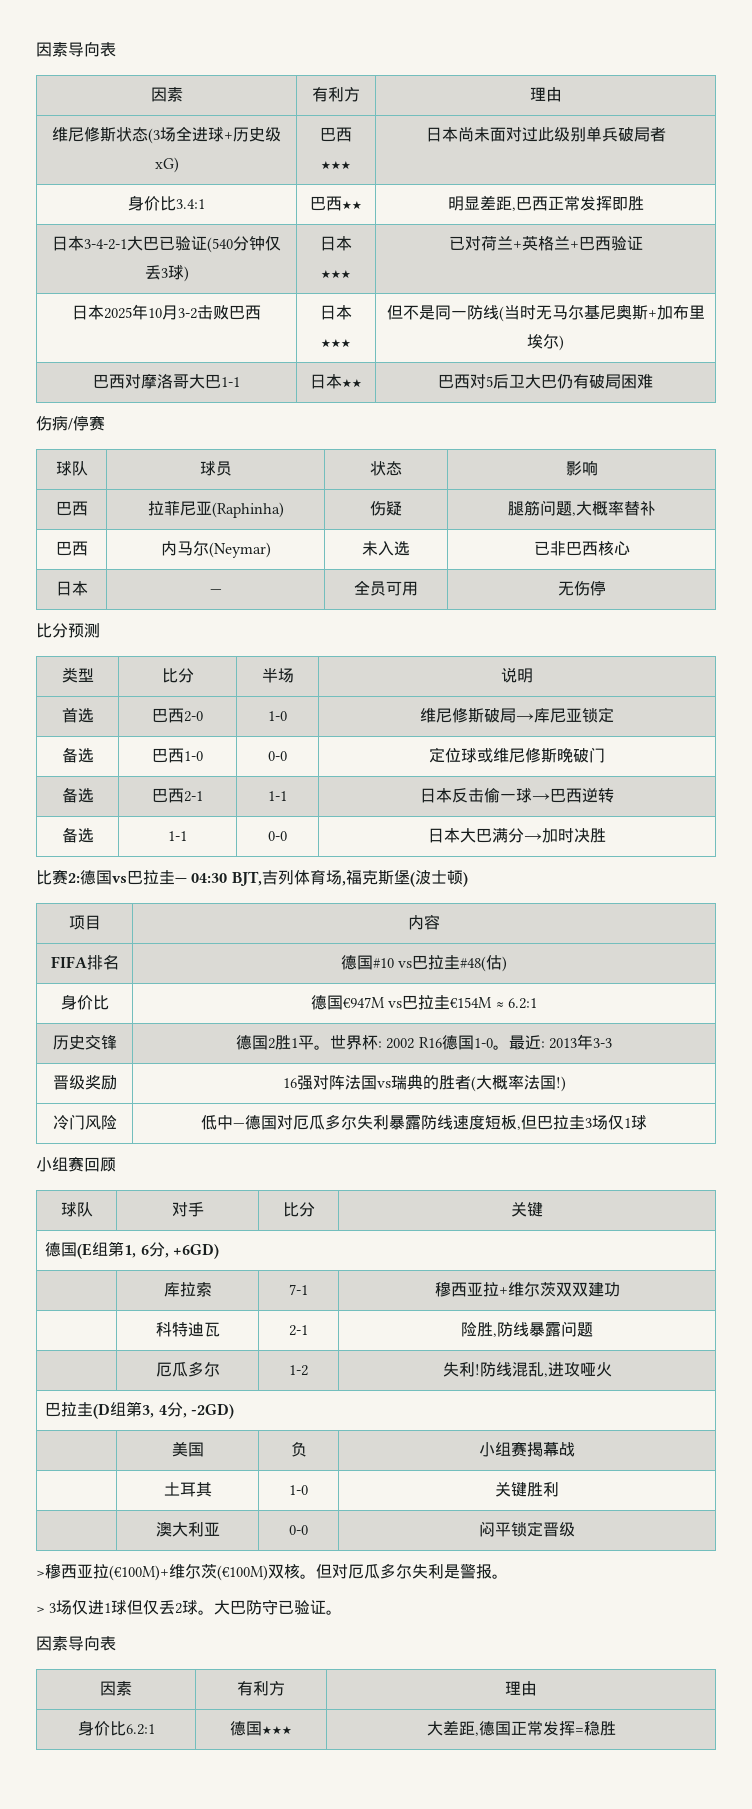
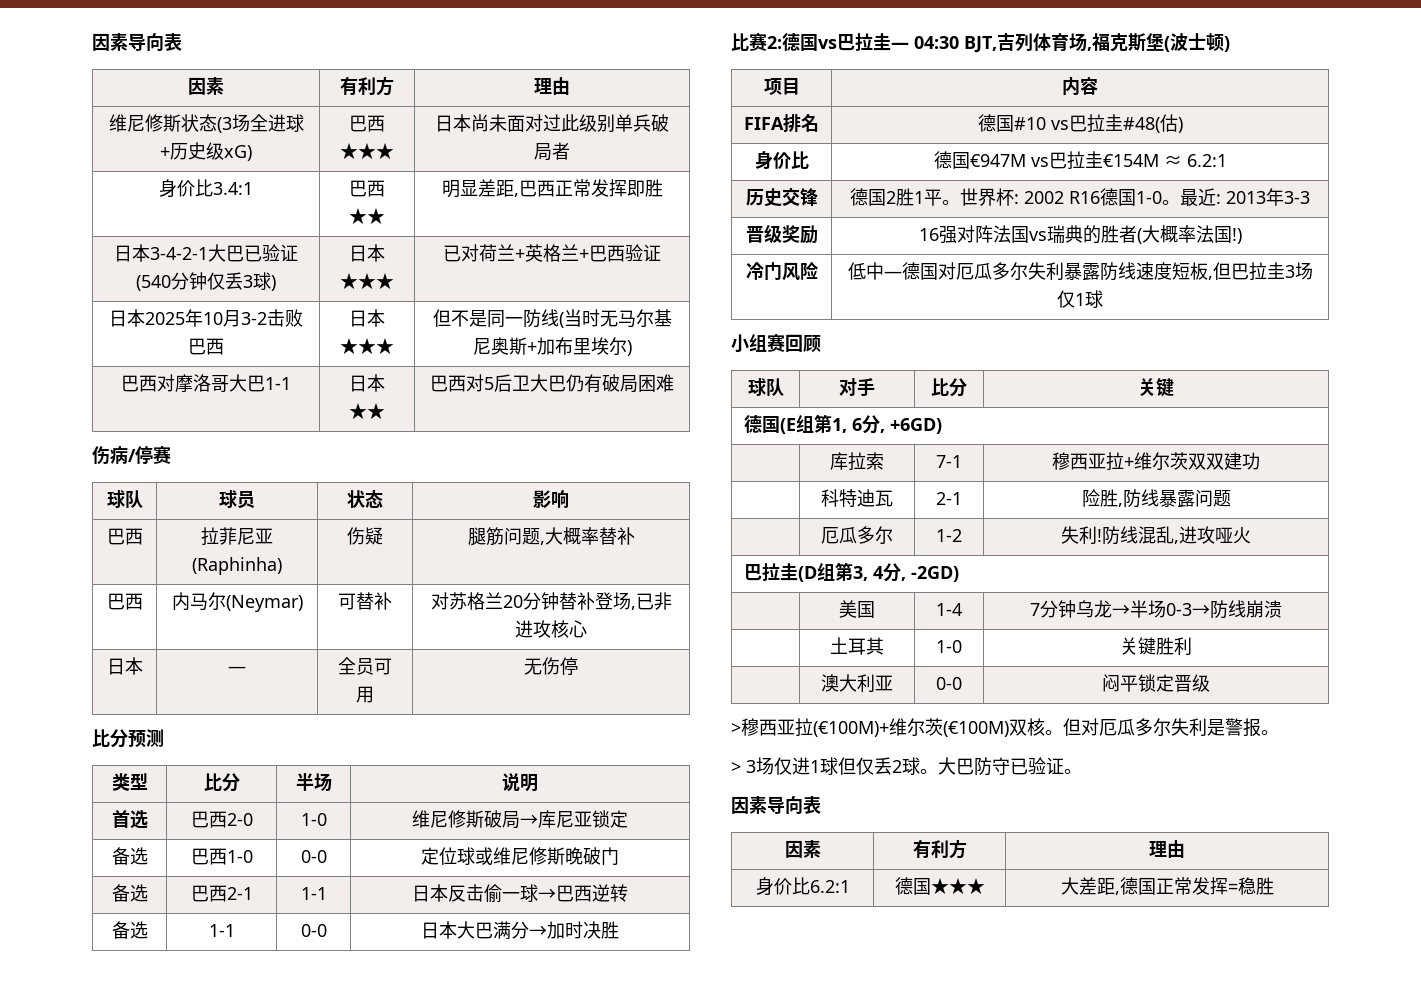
- 巴西 | 内马尔(Neymar) | 未入选 | 已非巴西核心
+ 巴西 | 内马尔(Neymar) | 可替补 | 对苏格兰20分钟替补登场,已非进攻核心
- | 美国 | 负 | 小组赛揭幕战
+ | 美国 | 1-4 | 7分钟乌龙→半场0-3→防线崩溃

